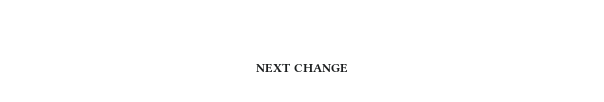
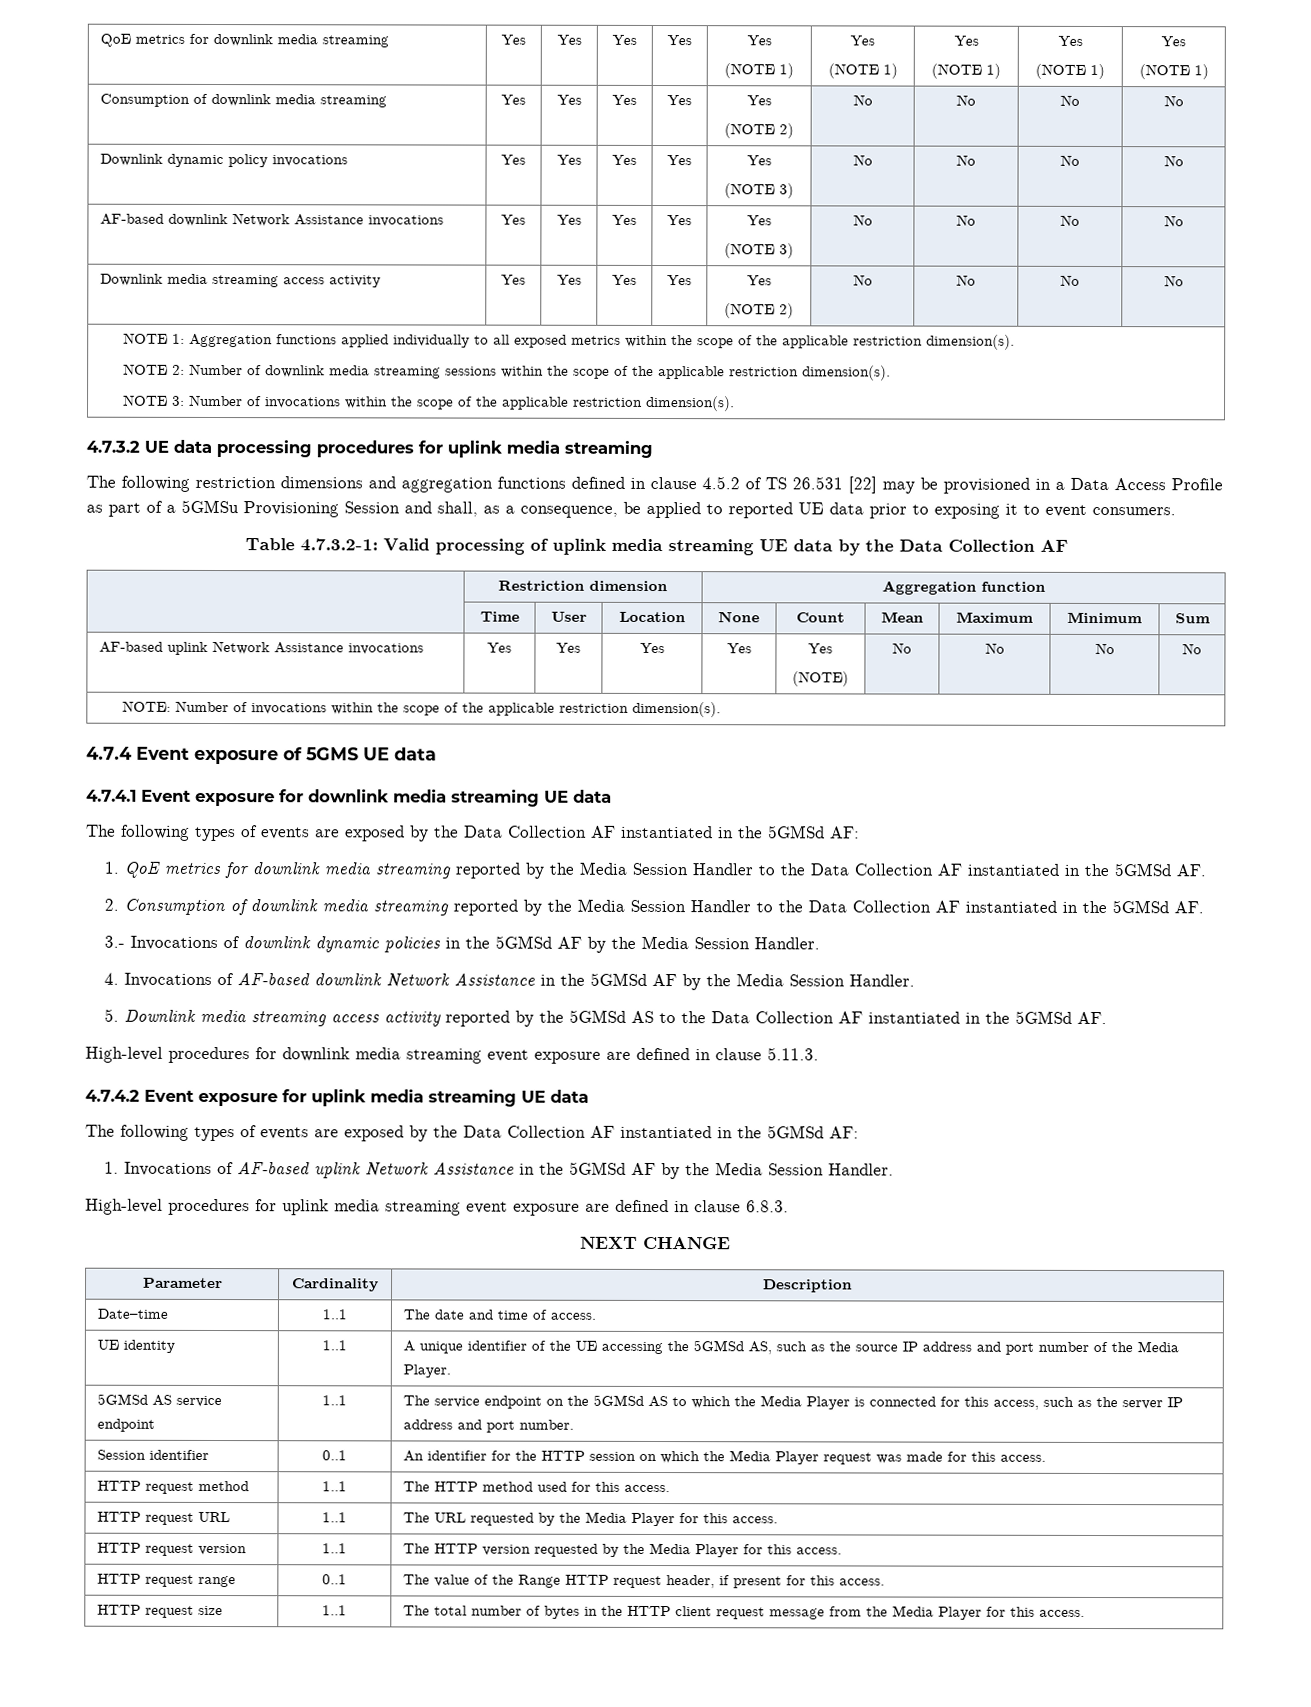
+ QoE metrics for downlink media streaming | Yes | Yes | Yes | Yes | Yes
+ (NOTE 1) | Yes
+ (NOTE 1) | Yes
+ (NOTE 1) | Yes
+ (NOTE 1) | Yes
+ (NOTE 1)
+ Consumption of downlink media streaming | Yes | Yes | Yes | Yes | Yes
+ (NOTE 2) | No | No | No | No
+ Downlink dynamic policy invocations | Yes | Yes | Yes | Yes | Yes
+ (NOTE 3) | No | No | No | No
+ AF-based downlink Network Assistance invocations | Yes | Yes | Yes | Yes | Yes
+ (NOTE 3) | No | No | No | No
+ Downlink media streaming access activity | Yes | Yes | Yes | Yes | Yes
+ (NOTE 2) | No | No | No | No
+ NOTE 1: Aggregation functions applied individually to all exposed metrics within the scope of the applicable restriction dimension(s).
+ NOTE 2: Number of downlink media streaming sessions within the scope of the applicable restriction dimension(s).
+ NOTE 3: Number of invocations within the scope of the applicable restriction dimension(s).
+ 4.7.3.2 UE data processing procedures for uplink media streaming
+ The following restriction dimensions and aggregation functions defined in clause 4.5.2 of TS 26.531 [22] may be provisioned in a Data Access Profile as part of a 5GMSu Provisioning Session and shall, as a consequence, be applied to reported UE data prior to exposing it to event consumers.
+ Table 4.7.3.2-1: Valid processing of uplink media streaming UE data by the Data Collection AF
+ | Restriction dimension | Aggregation function
+ | Time | User | Location | None | Count | Mean | Maximum | Minimum | Sum
+ AF-based uplink Network Assistance invocations | Yes | Yes | Yes | Yes | Yes
+ (NOTE) | No | No | No | No
+ NOTE: Number of invocations within the scope of the applicable restriction dimension(s).
+ 4.7.4 Event exposure of 5GMS UE data
+ 4.7.4.1 Event exposure for downlink media streaming UE data
+ The following types of events are exposed by the Data Collection AF instantiated in the 5GMSd AF:
+ 1. QoE metrics for downlink media streaming reported by the Media Session Handler to the Data Collection AF instantiated in the 5GMSd AF.
+ 2. Consumption of downlink media streaming reported by the Media Session Handler to the Data Collection AF instantiated in the 5GMSd AF.
+ 3.- Invocations of downlink dynamic policies in the 5GMSd AF by the Media Session Handler.
+ 4. Invocations of AF-based downlink Network Assistance in the 5GMSd AF by the Media Session Handler.
+ 5. Downlink media streaming access activity reported by the 5GMSd AS to the Data Collection AF instantiated in the 5GMSd AF.
+ High-level procedures for downlink media streaming event exposure are defined in clause 5.11.3.
+ 4.7.4.2 Event exposure for uplink media streaming UE data
+ The following types of events are exposed by the Data Collection AF instantiated in the 5GMSd AF:
+ 1. Invocations of AF-based uplink Network Assistance in the 5GMSd AF by the Media Session Handler.
+ High-level procedures for uplink media streaming event exposure are defined in clause 6.8.3.
  NEXT CHANGE
+ Parameter | Cardinality | Description
+ Date–time | 1..1 | The date and time of access.
+ UE identity | 1..1 | A unique identifier of the UE accessing the 5GMSd AS, such as the source IP address and port number of the Media Player.
+ 5GMSd AS service endpoint | 1..1 | The service endpoint on the 5GMSd AS to which the Media Player is connected for this access, such as the server IP address and port number.
+ Session identifier | 0..1 | An identifier for the HTTP session on which the Media Player request was made for this access.
+ HTTP request method | 1..1 | The HTTP method used for this access.
+ HTTP request URL | 1..1 | The URL requested by the Media Player for this access.
+ HTTP request version | 1..1 | The HTTP version requested by the Media Player for this access.
+ HTTP request range | 0..1 | The value of the Range HTTP request header, if present for this access.
+ HTTP request size | 1..1 | The total number of bytes in the HTTP client request message from the Media Player for this access.

